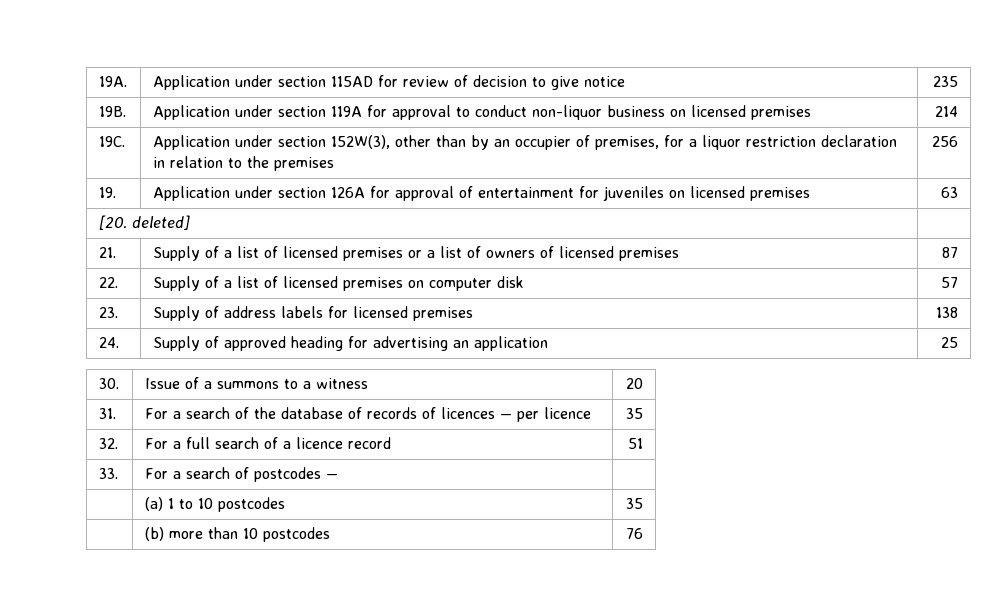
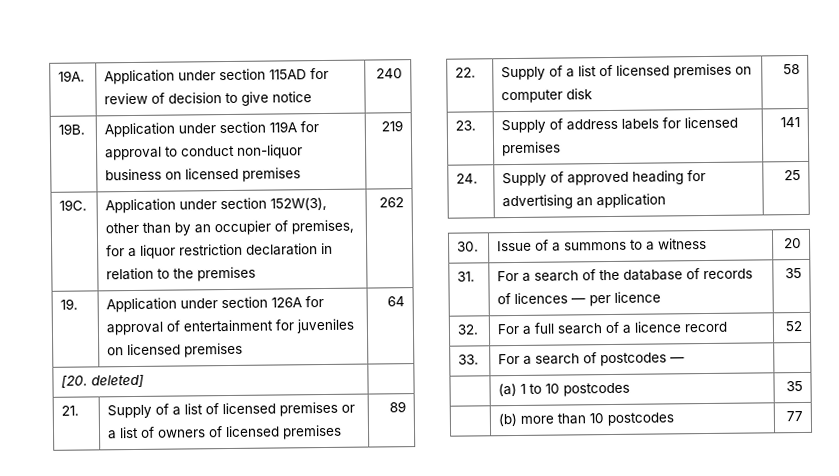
- 19A. | Application under section 115AD for review of decision to give notice | 235
+ 19A. | Application under section 115AD for review of decision to give notice | 240
- 19B. | Application under section 119A for approval to conduct non-liquor business on licensed premises | 214
+ 19B. | Application under section 119A for approval to conduct non-liquor business on licensed premises | 219
- 19C. | Application under section 152W(3), other than by an occupier of premises, for a liquor restriction declaration in relation to the premises | 256
+ 19C. | Application under section 152W(3), other than by an occupier of premises, for a liquor restriction declaration in relation to the premises | 262
- 19. | Application under section 126A for approval of entertainment for juveniles on licensed premises | 63
+ 19. | Application under section 126A for approval of entertainment for juveniles on licensed premises | 64
- 21. | Supply of a list of licensed premises or a list of owners of licensed premises | 87
+ 21. | Supply of a list of licensed premises or a list of owners of licensed premises | 89
- 22. | Supply of a list of licensed premises on computer disk | 57
+ 22. | Supply of a list of licensed premises on computer disk | 58
- 23. | Supply of address labels for licensed premises | 138
+ 23. | Supply of address labels for licensed premises | 141
- 32. | For a full search of a licence record | 51
+ 32. | For a full search of a licence record | 52
- | (b) more than 10 postcodes | 76
+ | (b) more than 10 postcodes | 77

